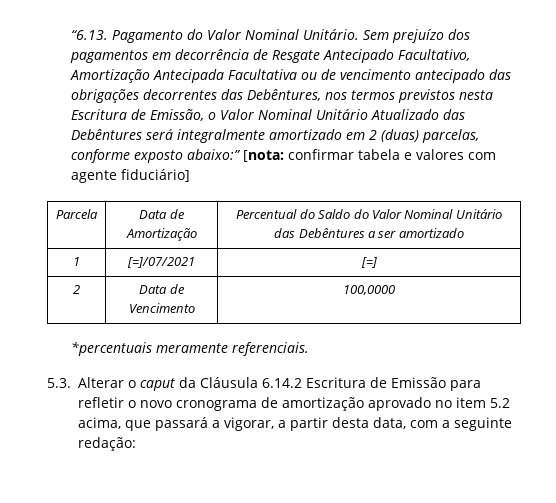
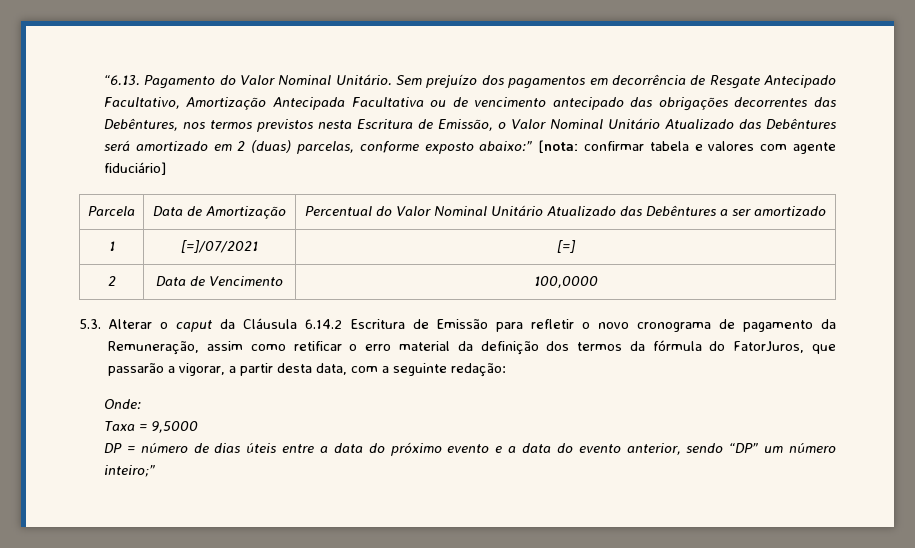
- Sem prejuízo dos pagamentos em decorrência de Resgate Antecipado Facultativo, Amortização Antecipada Facultativa ou de vencimento antecipado das obrigações decorrentes das Debêntures, nos termos previstos nesta Escritura de Emissão, o Valor Nominal Unitário Atualizado das Debêntures será integralmente amortizado em 2 (duas) parcelas, conforme exposto abaixo:” [nota: confirmar tabela e valores com agente fiduciário]
+ Sem prejuízo dos pagamentos em decorrência de Resgate Antecipado Facultativo, Amortização Antecipada Facultativa ou de vencimento antecipado das obrigações decorrentes das Debêntures, nos termos previstos nesta Escritura de Emissão, o Valor Nominal Unitário Atualizado das Debêntures será amortizado em 2 (duas) parcelas, conforme exposto abaixo:” [nota: confirmar tabela e valores com agente fiduciário]
- Parcela | Data de Amortização | Percentual do Saldo do Valor Nominal Unitário das Debêntures a ser amortizado
+ Parcela | Data de Amortização | Percentual do Valor Nominal Unitário Atualizado das Debêntures a ser amortizado
- *percentuais meramente referenciais.
- 5.3. Alterar o caput da Cláusula 6.14.2 Escritura de Emissão para refletir o novo cronograma de amortização aprovado no item 5.2 acima, que passará a vigorar, a partir desta data, com a seguinte redação:
+ 5.3. Alterar o caput da Cláusula 6.14.2 Escritura de Emissão para refletir o novo cronograma de pagamento da Remuneração, assim como retificar o erro material da definição dos termos da fórmula do FatorJuros, que passarão a vigorar, a partir desta data, com a seguinte redação:
+ Onde:
+ Taxa = 9,5000
+ DP = número de dias úteis entre a data do próximo evento e a data do evento anterior, sendo “DP” um número inteiro;”

